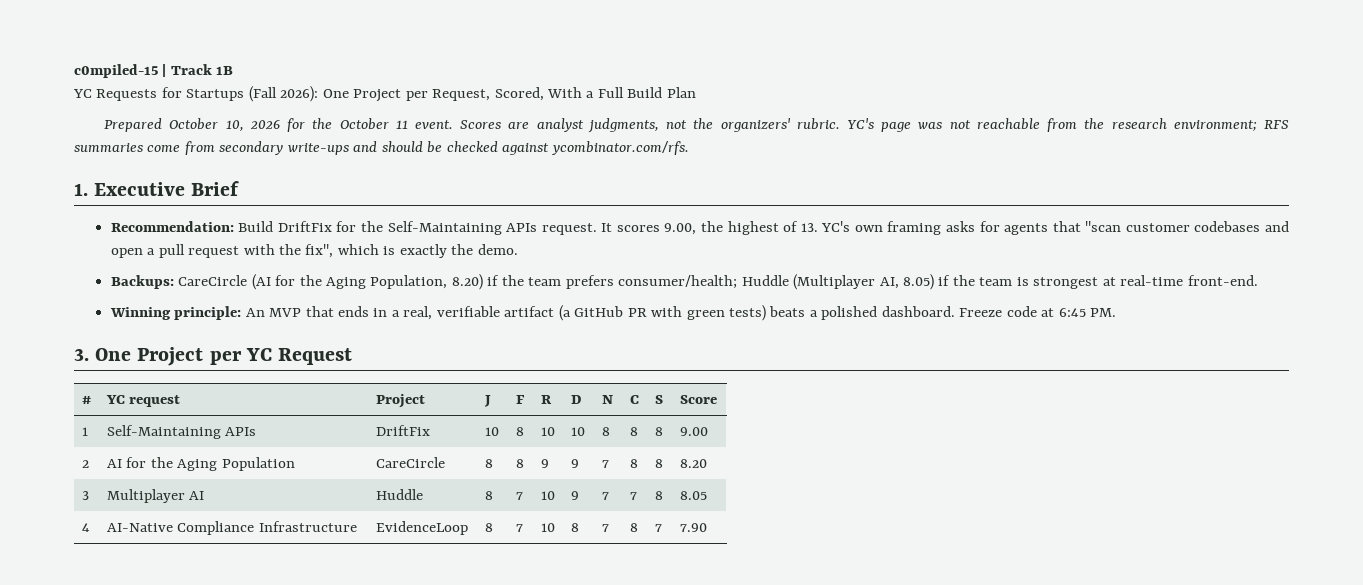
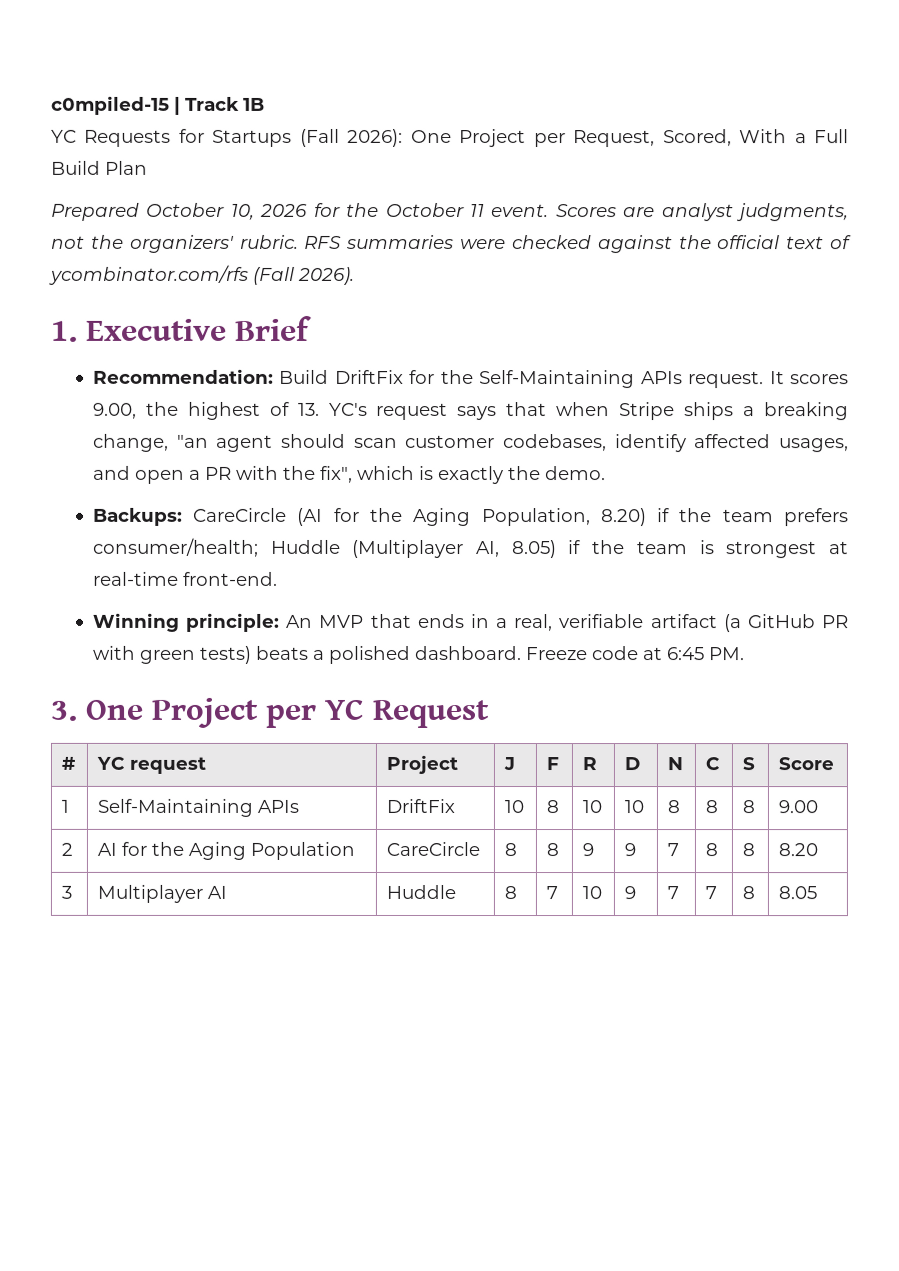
- YC's page was not reachable from the research environment; RFS summaries come from secondary write-ups and should be checked against ycombinator.com/rfs.
+ RFS summaries were checked against the official text of ycombinator.com/rfs (Fall 2026).
- It scores 9.00, the highest of 13. YC's own framing asks for agents that "scan customer codebases and open a pull request with the fix", which is exactly the demo.
+ It scores 9.00, the highest of 13. YC's request says that when Stripe ships a breaking change, "an agent should scan customer codebases, identify affected usages, and open a PR with the fix", which is exactly the demo.
- 4 | AI-Native Compliance Infrastructure | EvidenceLoop | 8 | 7 | 10 | 8 | 7 | 8 | 7 | 7.90

